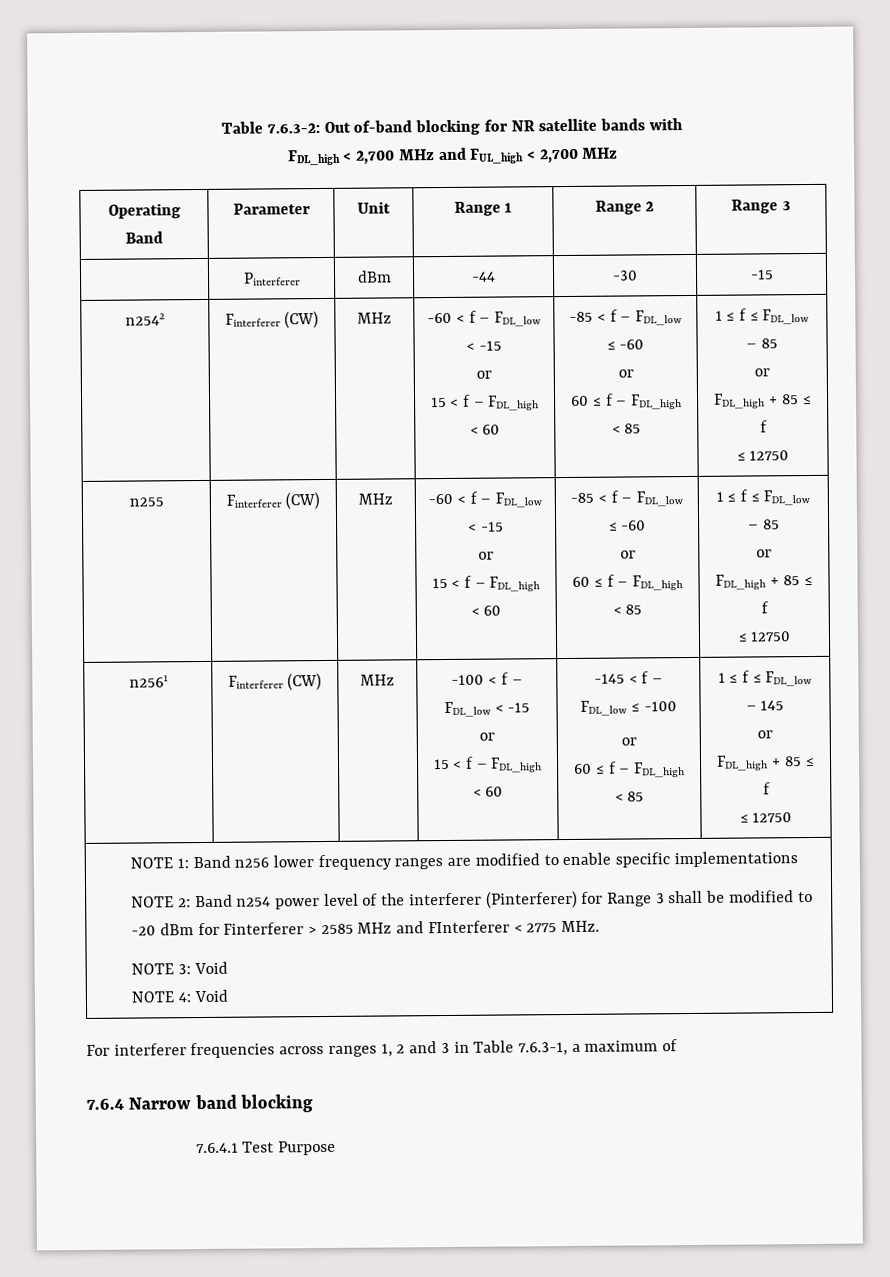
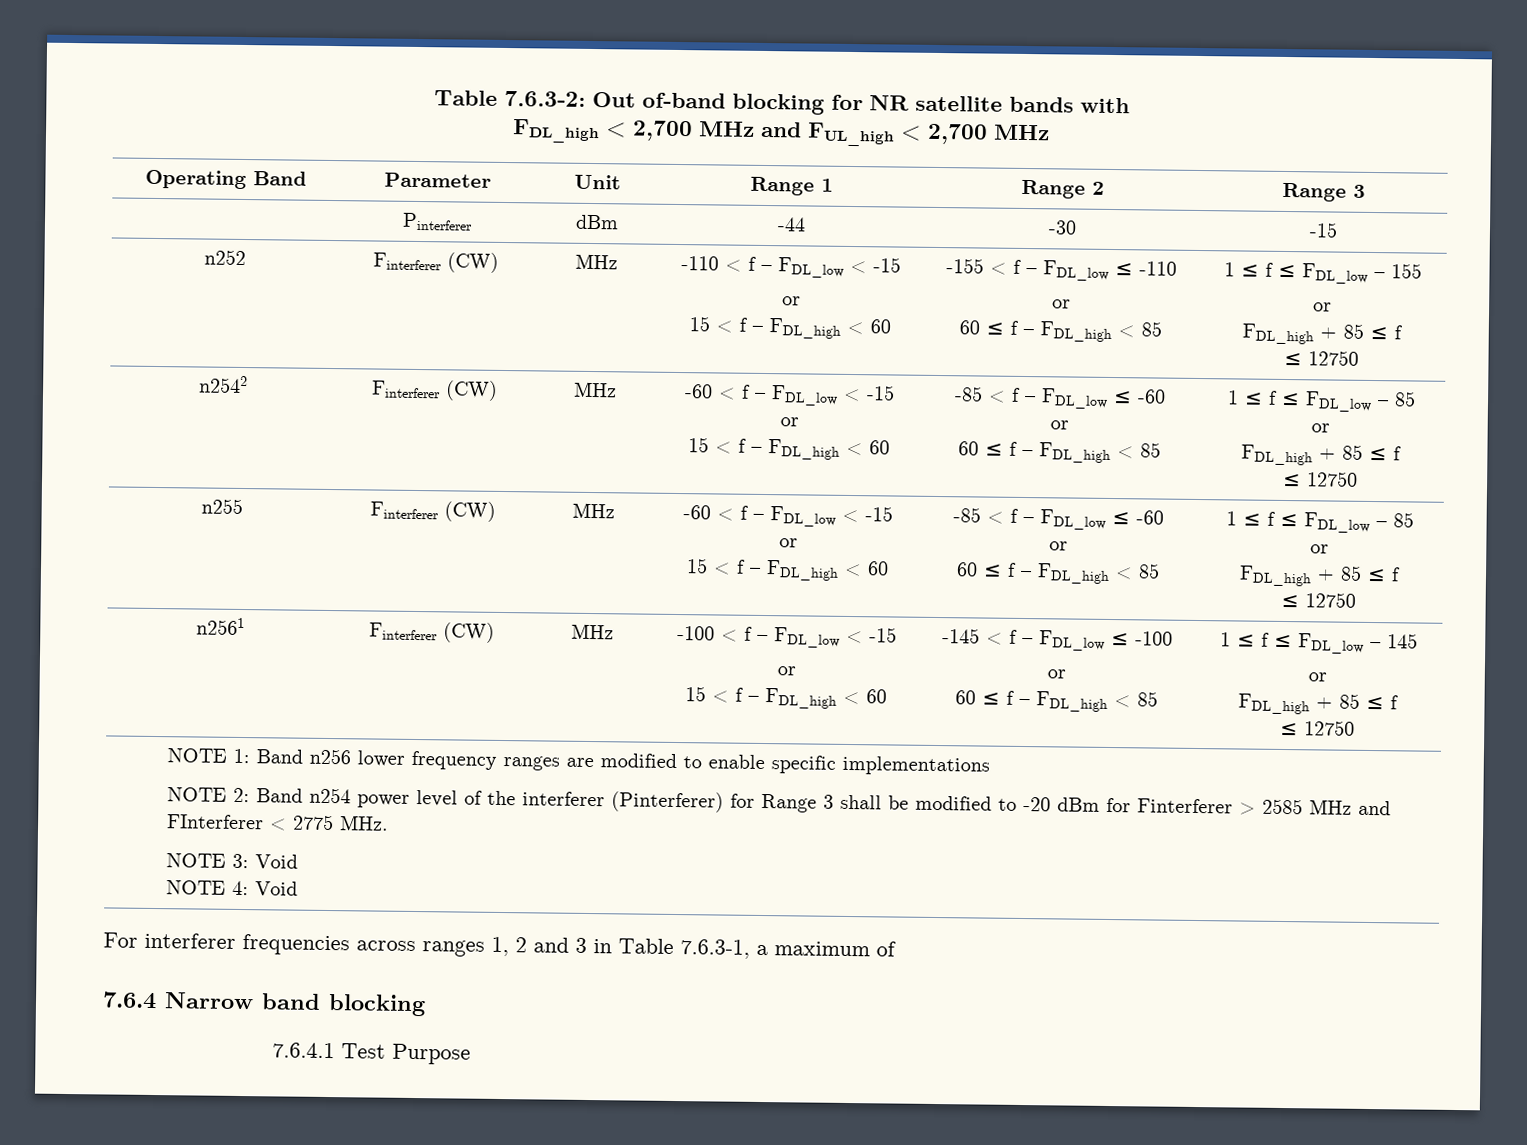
+ n252 | Finterferer (CW) | MHz | -110 < f – FDL_low < -15
+ or
+ 15 < f – FDL_high < 60 | -155 < f – FDL_low ≤ -110
+ or
+ 60 ≤ f – FDL_high < 85 | 1 ≤ f ≤ FDL_low – 155
+ or
+ FDL_high + 85 ≤ f
+ ≤ 12750

